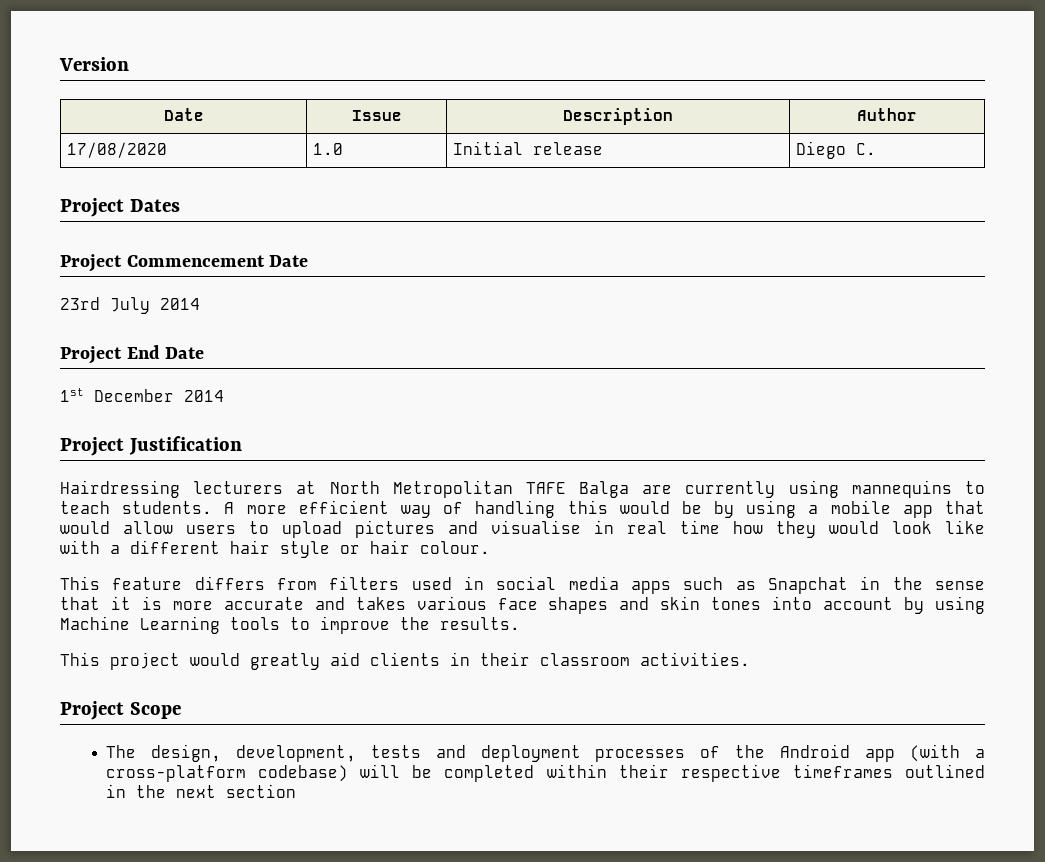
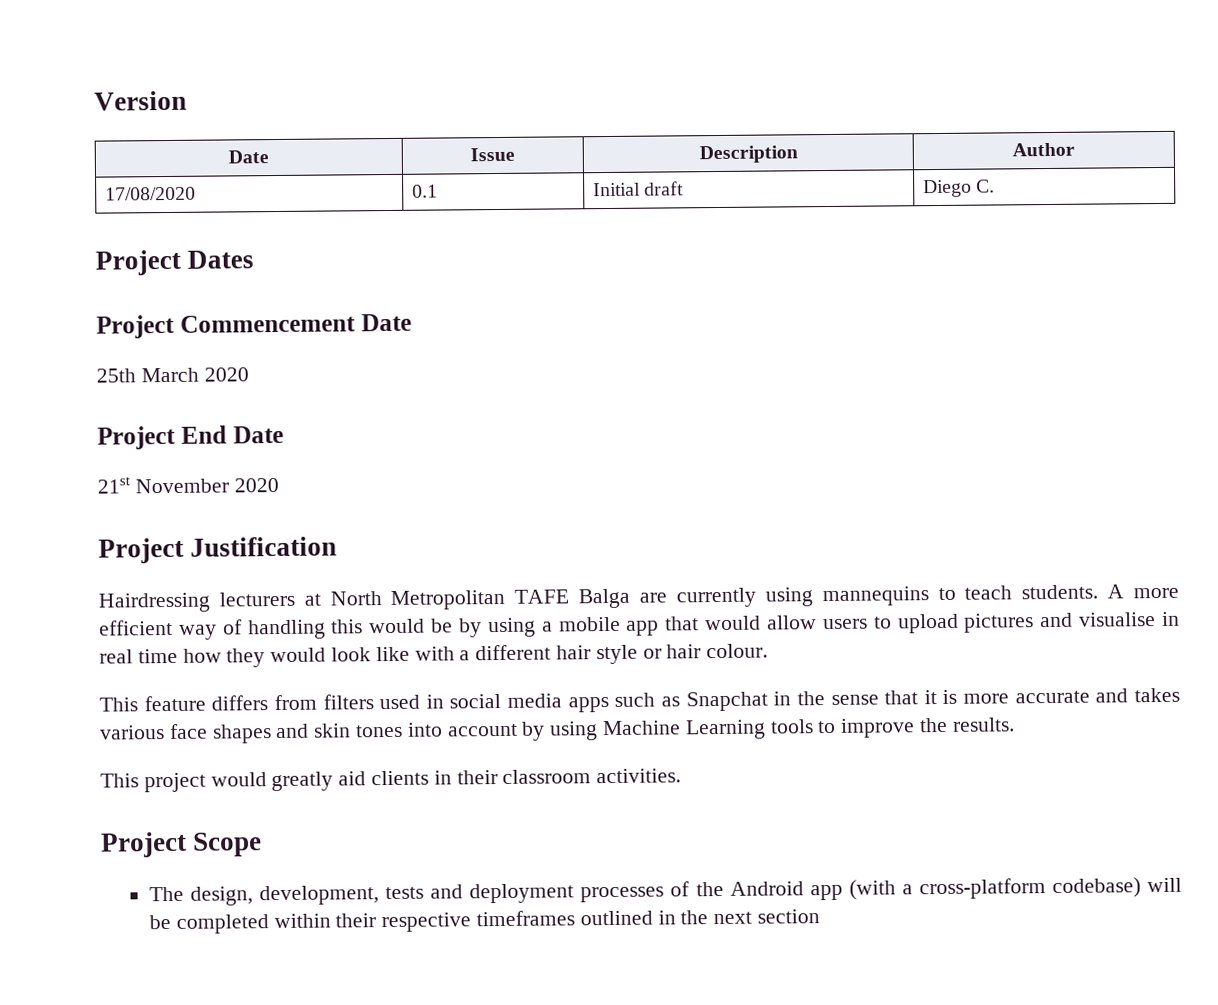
- 17/08/2020 | 1.0 | Initial release | Diego C.
+ 17/08/2020 | 0.1 | Initial draft | Diego C.
- 23rd July 2014
+ 25th March 2020
- 1st December 2014
+ 21st November 2020

